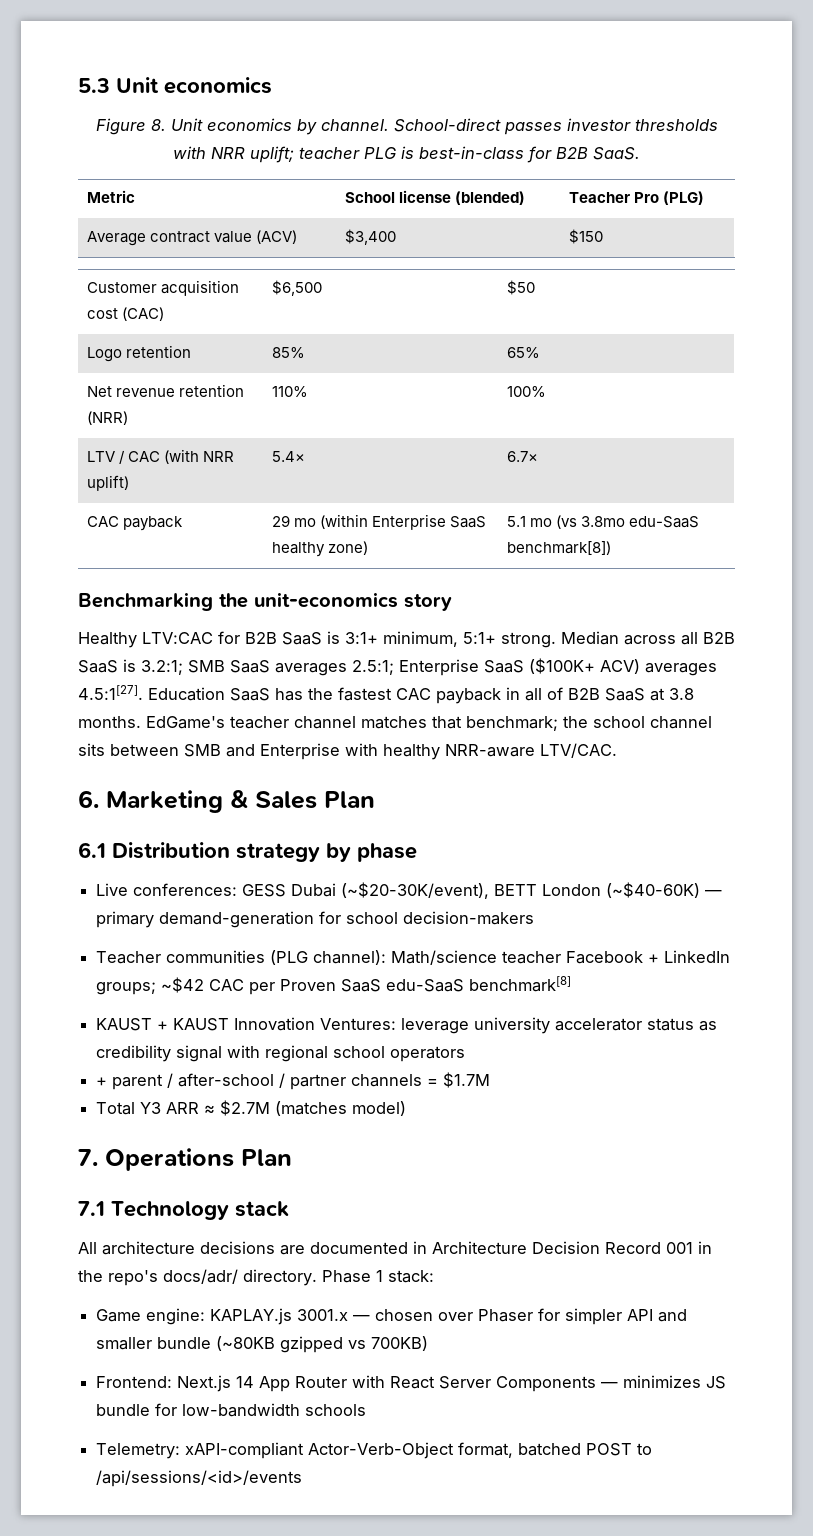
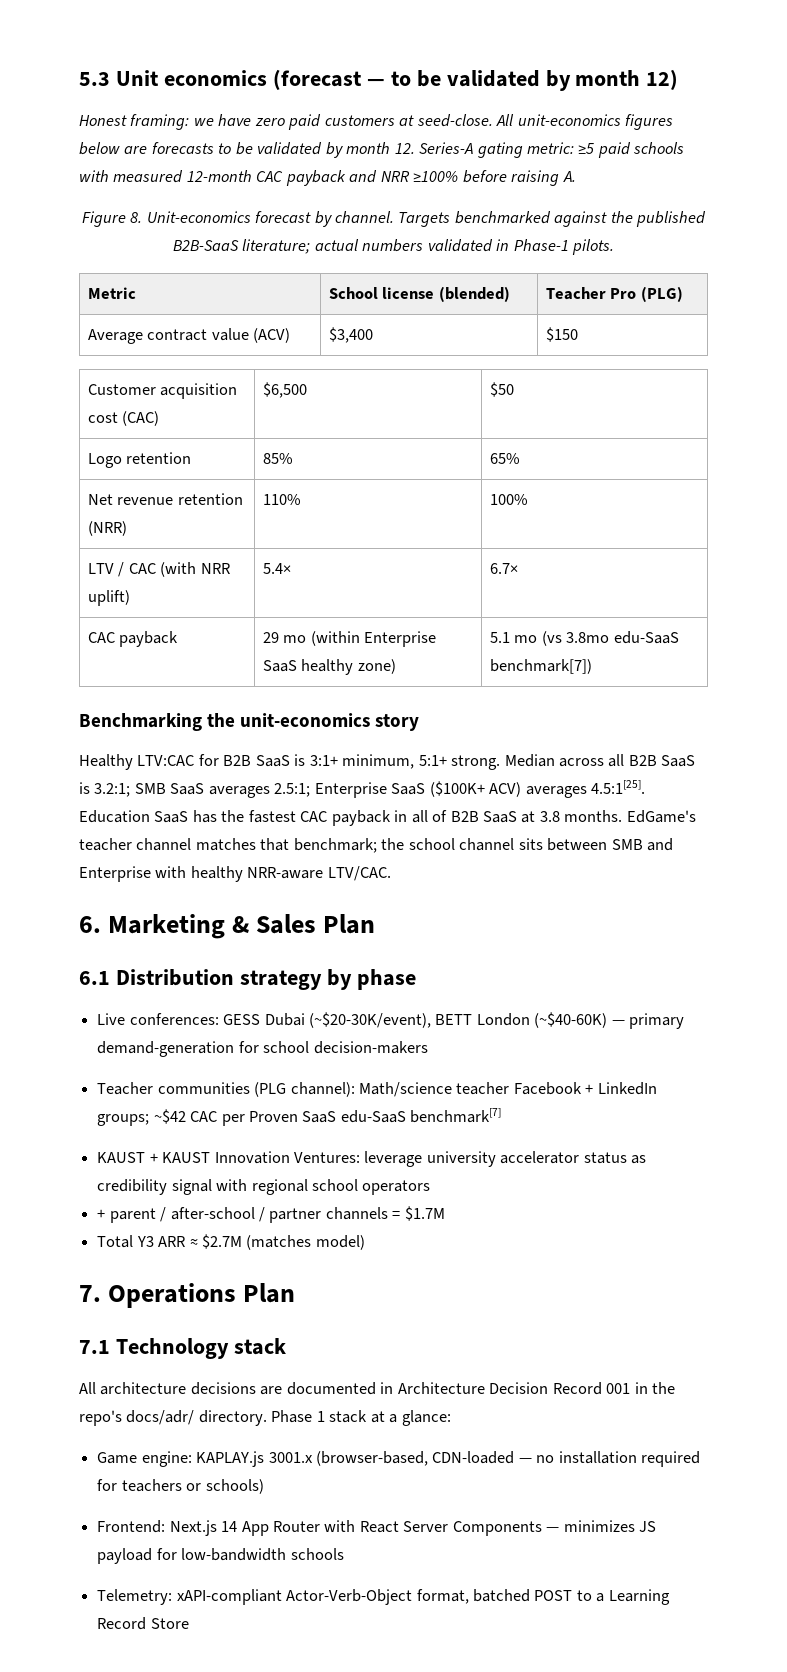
- 5.3 Unit economics
- Figure 8. Unit economics by channel. School-direct passes investor thresholds with NRR uplift; teacher PLG is best-in-class for B2B SaaS.
+ 5.3 Unit economics (forecast — to be validated by month 12)
+ Honest framing: we have zero paid customers at seed-close. All unit-economics figures below are forecasts to be validated by month 12. Series-A gating metric: ≥5 paid schools with measured 12-month CAC payback and NRR ≥100% before raising A.
+ Figure 8. Unit-economics forecast by channel. Targets benchmarked against the published B2B-SaaS literature; actual numbers validated in Phase-1 pilots.
- CAC payback | 29 mo (within Enterprise SaaS healthy zone) | 5.1 mo (vs 3.8mo edu-SaaS benchmark[8])
+ CAC payback | 29 mo (within Enterprise SaaS healthy zone) | 5.1 mo (vs 3.8mo edu-SaaS benchmark[7])
- Median across all B2B SaaS is 3.2:1; SMB SaaS averages 2.5:1; Enterprise SaaS ($100K+ ACV) averages 4.5:1[27]. Education SaaS has the fastest CAC payback in all of B2B SaaS at 3.8 months.
+ Median across all B2B SaaS is 3.2:1; SMB SaaS averages 2.5:1; Enterprise SaaS ($100K+ ACV) averages 4.5:1[25]. Education SaaS has the fastest CAC payback in all of B2B SaaS at 3.8 months.
- Teacher communities (PLG channel): Math/science teacher Facebook + LinkedIn groups; ~$42 CAC per Proven SaaS edu-SaaS benchmark[8]
+ Teacher communities (PLG channel): Math/science teacher Facebook + LinkedIn groups; ~$42 CAC per Proven SaaS edu-SaaS benchmark[7]
- Phase 1 stack:
+ Phase 1 stack at a glance:
- Game engine: KAPLAY.js 3001.x — chosen over Phaser for simpler API and smaller bundle (~80KB gzipped vs 700KB)
+ Game engine: KAPLAY.js 3001.x (browser-based, CDN-loaded — no installation required for teachers or schools)
- Frontend: Next.js 14 App Router with React Server Components — minimizes JS bundle for low-bandwidth schools
+ Frontend: Next.js 14 App Router with React Server Components — minimizes JS payload for low-bandwidth schools
- Telemetry: xAPI-compliant Actor-Verb-Object format, batched POST to /api/sessions/<id>/events
+ Telemetry: xAPI-compliant Actor-Verb-Object format, batched POST to a Learning Record Store

